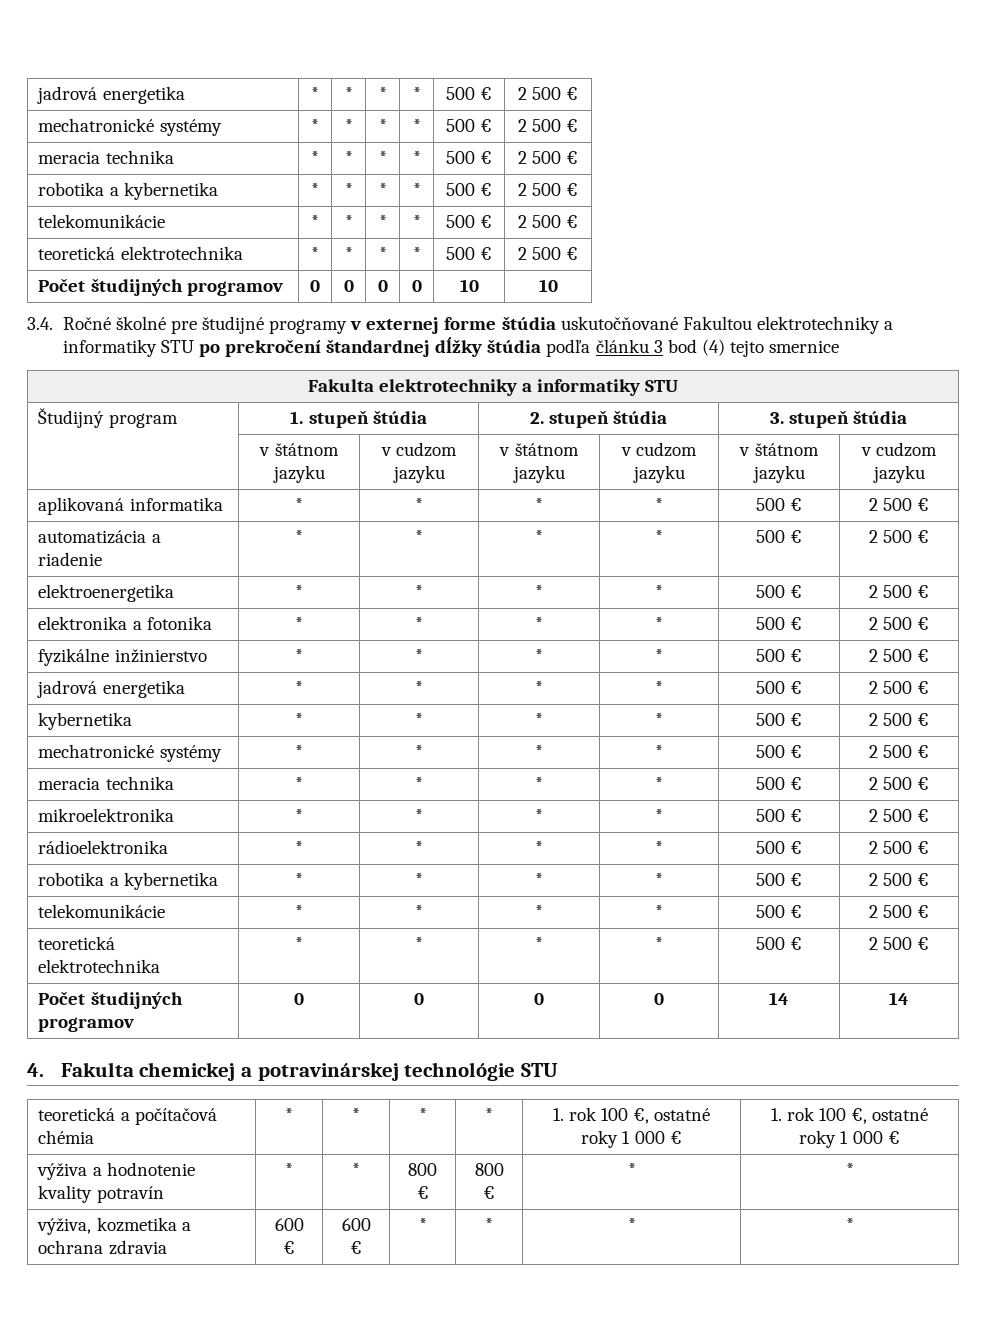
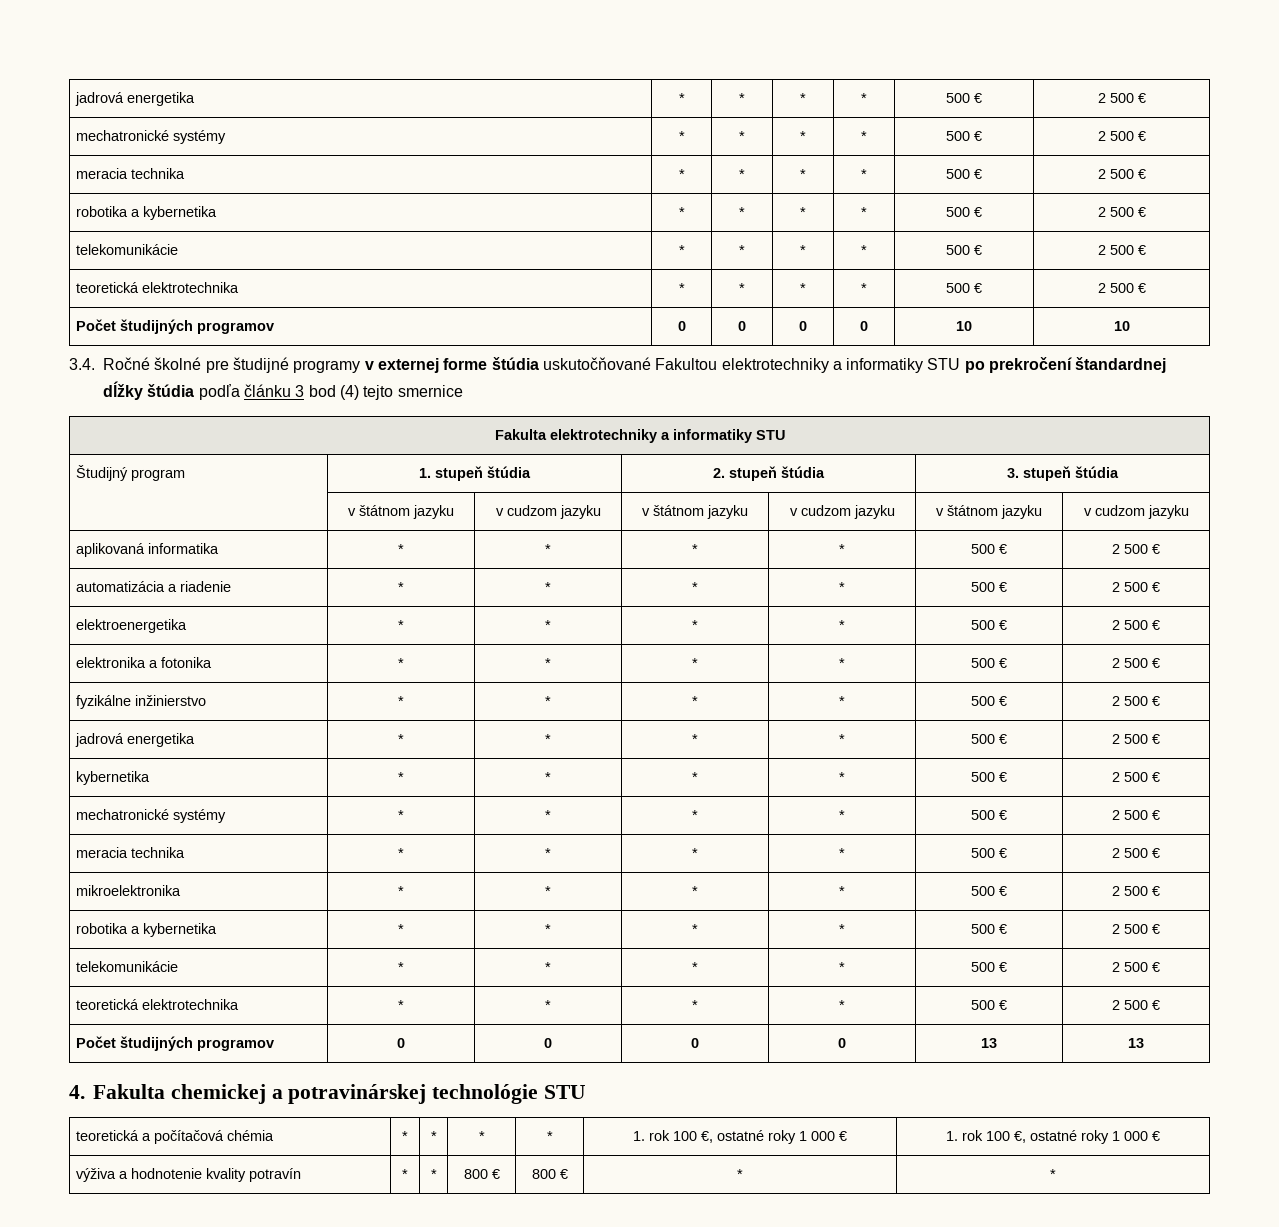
- rádioelektronika | * | * | * | * | 500 € | 2 500 €
- Počet študijných programov | 0 | 0 | 0 | 0 | 14 | 14
+ Počet študijných programov | 0 | 0 | 0 | 0 | 13 | 13
- výživa, kozmetika a ochrana zdravia | 600 € | 600 € | * | * | * | *

